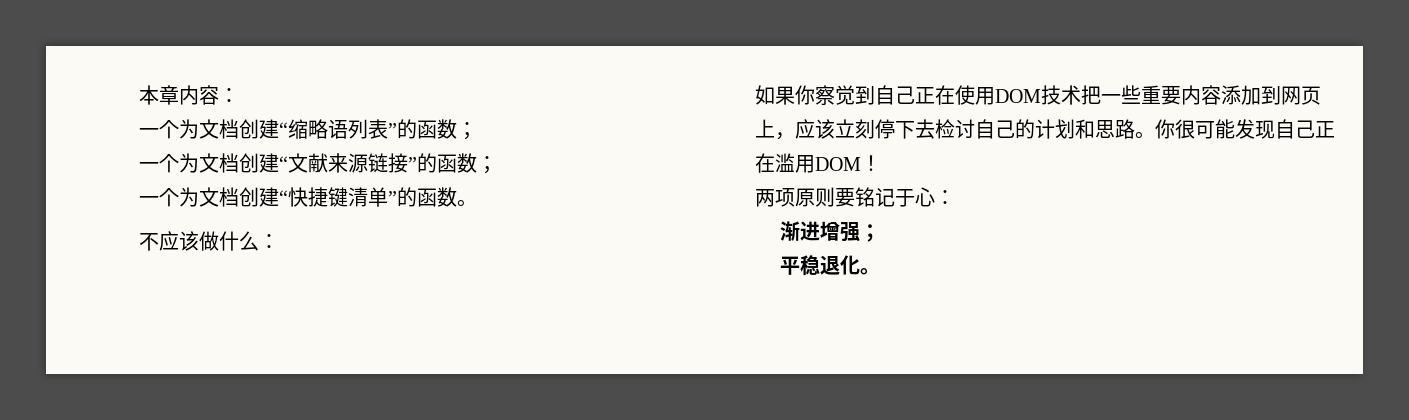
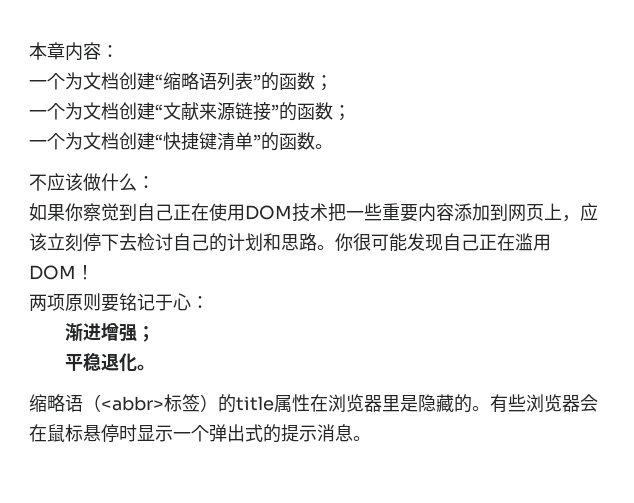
+ 缩略语（<abbr>标签）的title属性在浏览器里是隐藏的。有些浏览器会在鼠标悬停时显示一个弹出式的提示消息。

